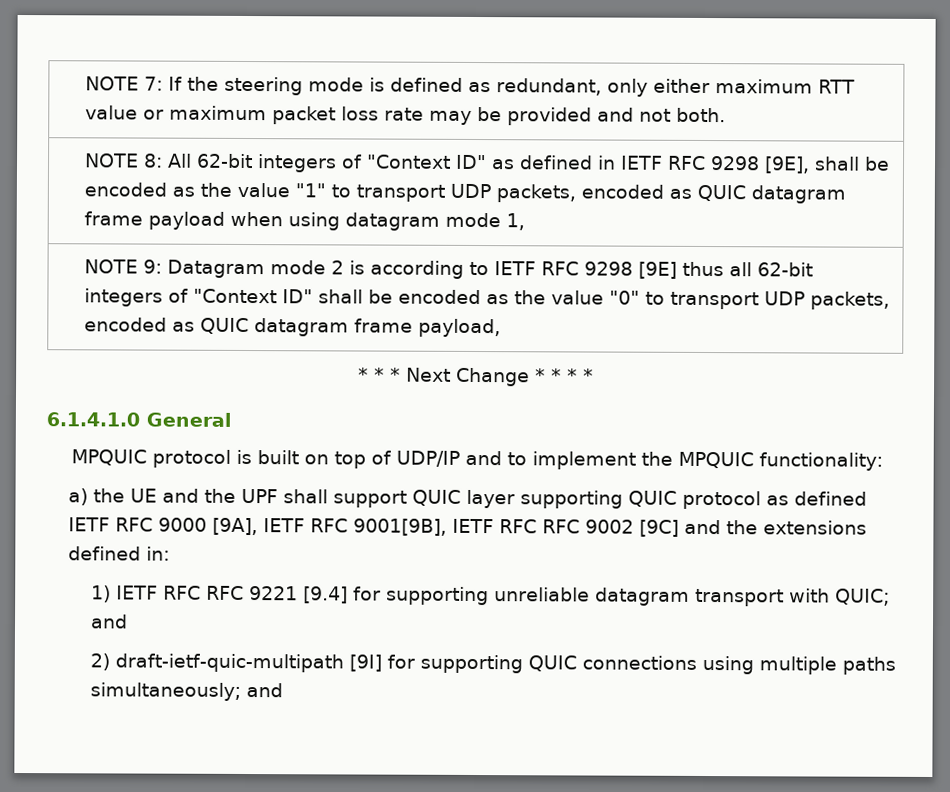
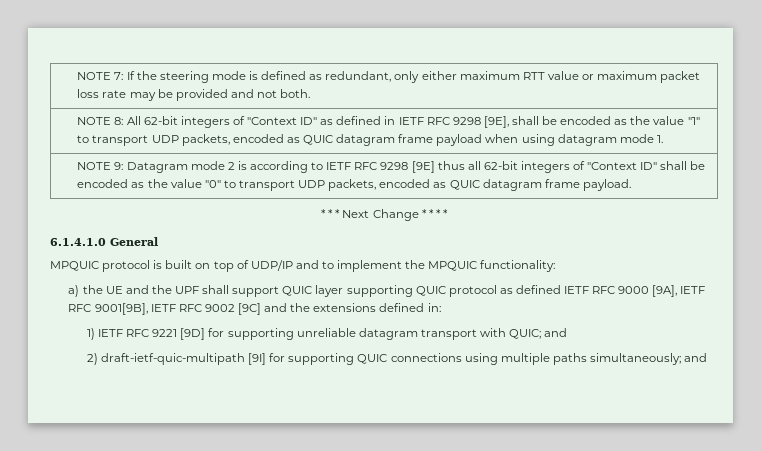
- NOTE 8: All 62-bit integers of "Context ID" as defined in IETF RFC 9298 [9E], shall be encoded as the value "1" to transport UDP packets, encoded as QUIC datagram frame payload when using datagram mode 1,
+ NOTE 8: All 62-bit integers of "Context ID" as defined in IETF RFC 9298 [9E], shall be encoded as the value "1" to transport UDP packets, encoded as QUIC datagram frame payload when using datagram mode 1.
- NOTE 9: Datagram mode 2 is according to IETF RFC 9298 [9E] thus all 62-bit integers of "Context ID" shall be encoded as the value "0" to transport UDP packets, encoded as QUIC datagram frame payload,
+ NOTE 9: Datagram mode 2 is according to IETF RFC 9298 [9E] thus all 62-bit integers of "Context ID" shall be encoded as the value "0" to transport UDP packets, encoded as QUIC datagram frame payload.
- a) the UE and the UPF shall support QUIC layer supporting QUIC protocol as defined IETF RFC 9000 [9A], IETF RFC 9001[9B], IETF RFC RFC 9002 [9C] and the extensions defined in:
+ a) the UE and the UPF shall support QUIC layer supporting QUIC protocol as defined IETF RFC 9000 [9A], IETF RFC 9001[9B], IETF RFC 9002 [9C] and the extensions defined in:
- 1) IETF RFC RFC 9221 [9.4] for supporting unreliable datagram transport with QUIC; and
+ 1) IETF RFC 9221 [9D] for supporting unreliable datagram transport with QUIC; and

